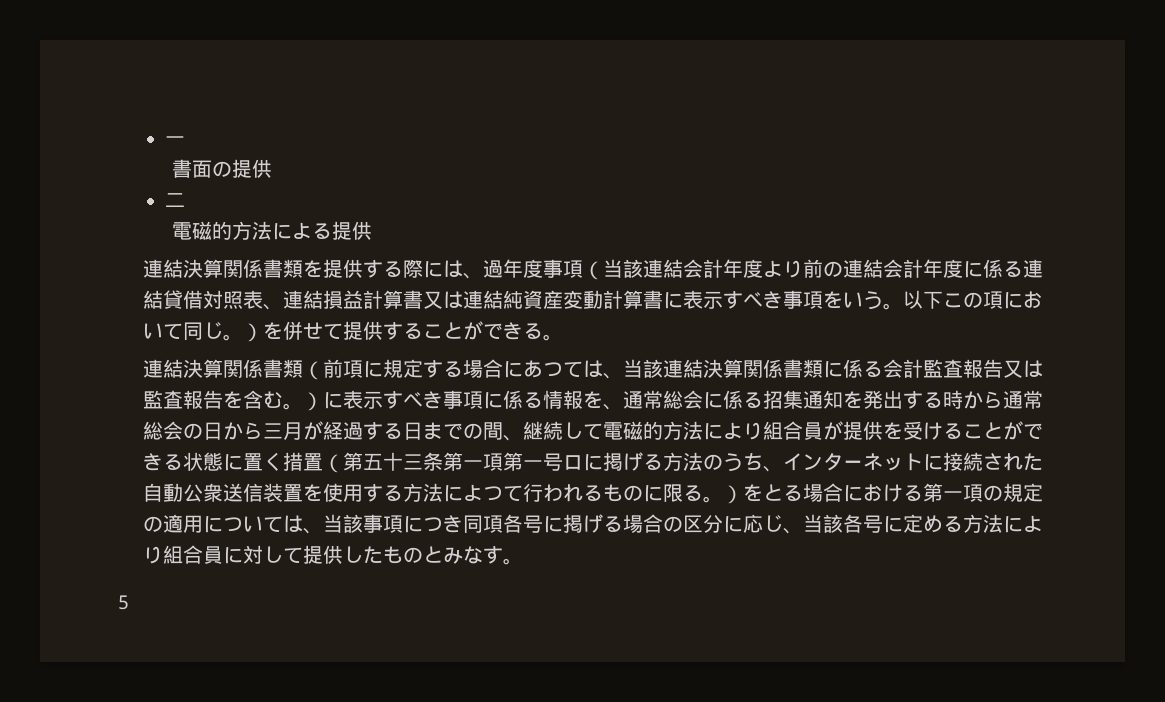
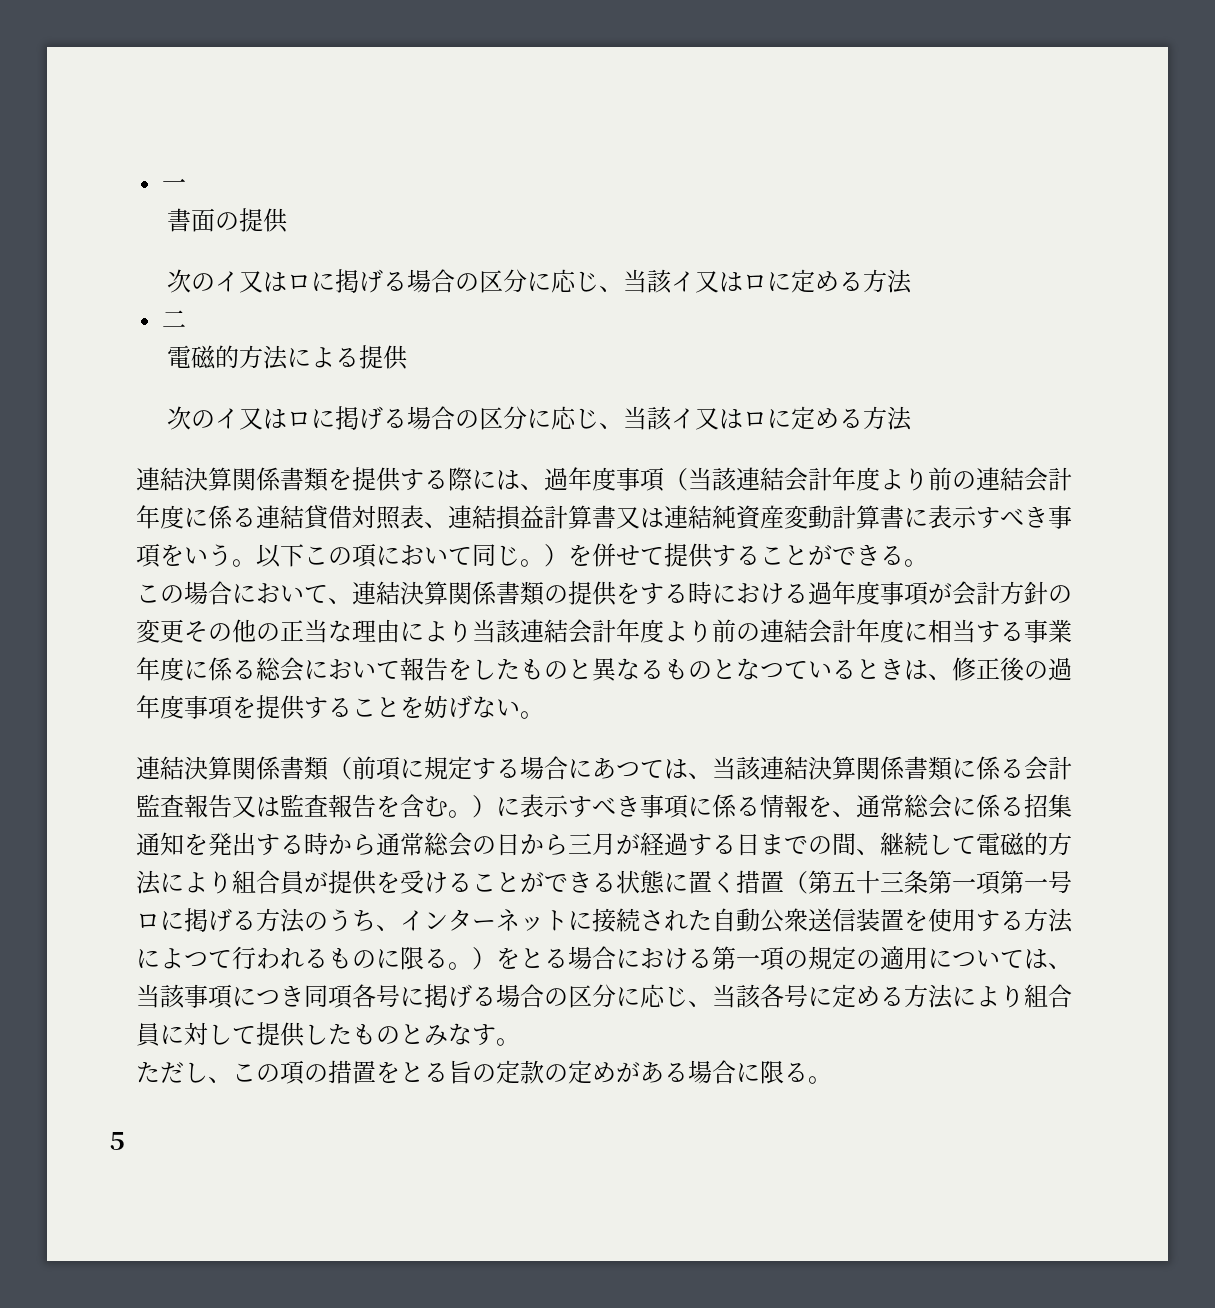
  書面の提供
+ 次のイ又はロに掲げる場合の区分に応じ、当該イ又はロに定める方法
  電磁的方法による提供
+ 次のイ又はロに掲げる場合の区分に応じ、当該イ又はロに定める方法
+ この場合において、連結決算関係書類の提供をする時における過年度事項が会計方針の変更その他の正当な理由により当該連結会計年度より前の連結会計年度に相当する事業年度に係る総会において報告をしたものと異なるものとなつているときは、修正後の過年度事項を提供することを妨げない。
+ ただし、この項の措置をとる旨の定款の定めがある場合に限る。

